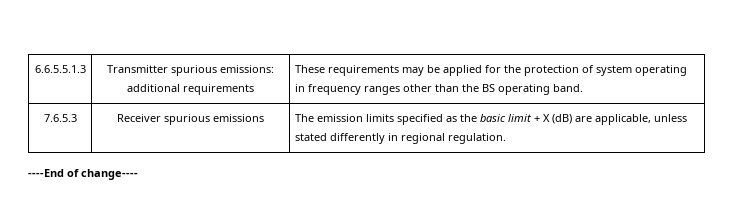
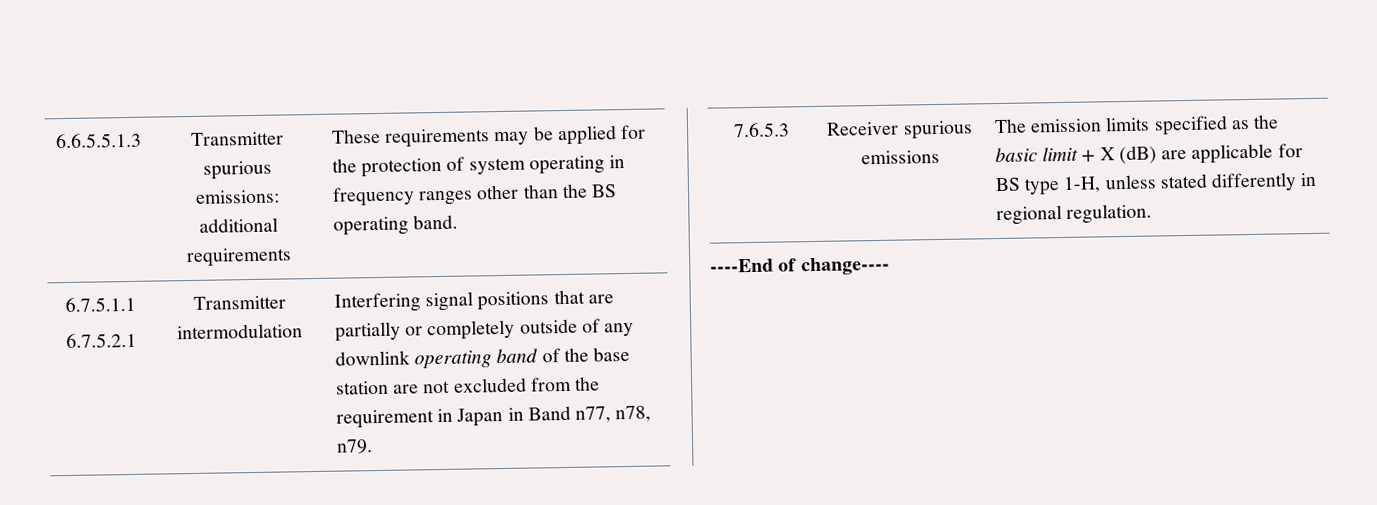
+ 6.7.5.1.1
+ 6.7.5.2.1 | Transmitter intermodulation | Interfering signal positions that are partially or completely outside of any downlink operating band of the base station are not excluded from the requirement in Japan in Band n77, n78, n79.
- 7.6.5.3 | Receiver spurious emissions | The emission limits specified as the basic limit + X (dB) are applicable, unless stated differently in regional regulation.
+ 7.6.5.3 | Receiver spurious emissions | The emission limits specified as the basic limit + X (dB) are applicable for BS type 1-H, unless stated differently in regional regulation.

